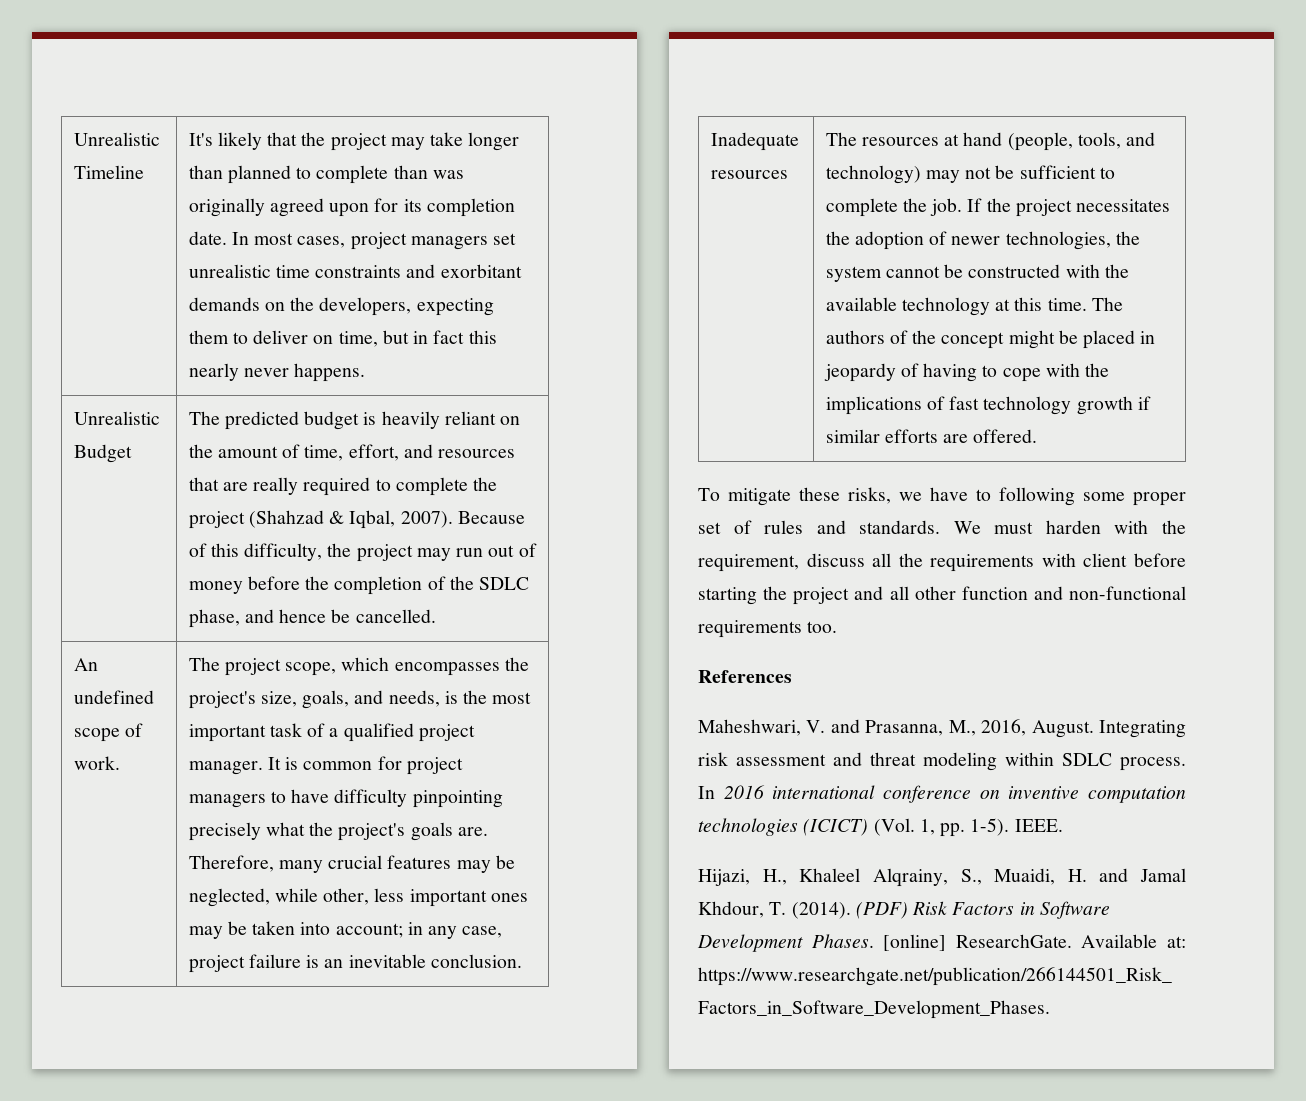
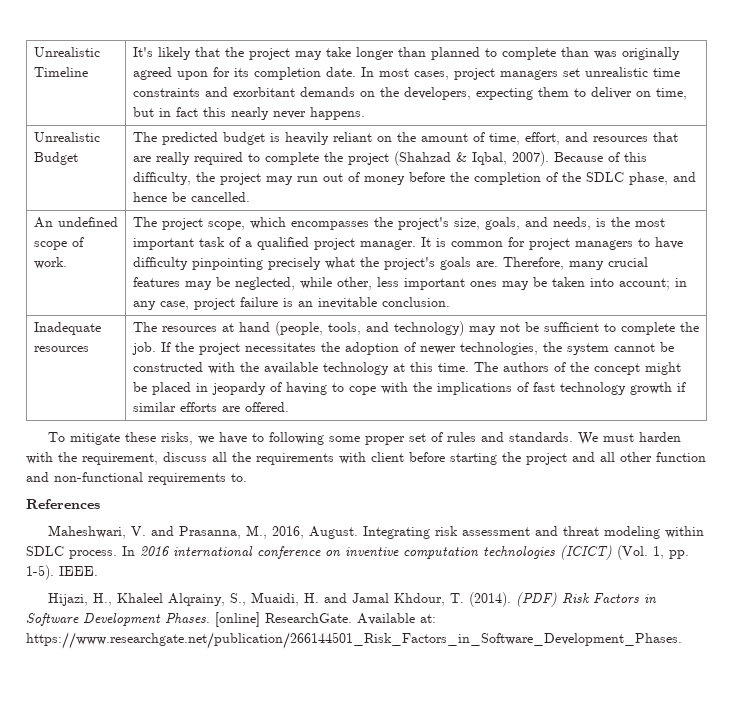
- We must harden with the requirement, discuss all the requirements with client before starting the project and all other function and non-functional requirements too.
+ We must harden with the requirement, discuss all the requirements with client before starting the project and all other function and non-functional requirements to.

